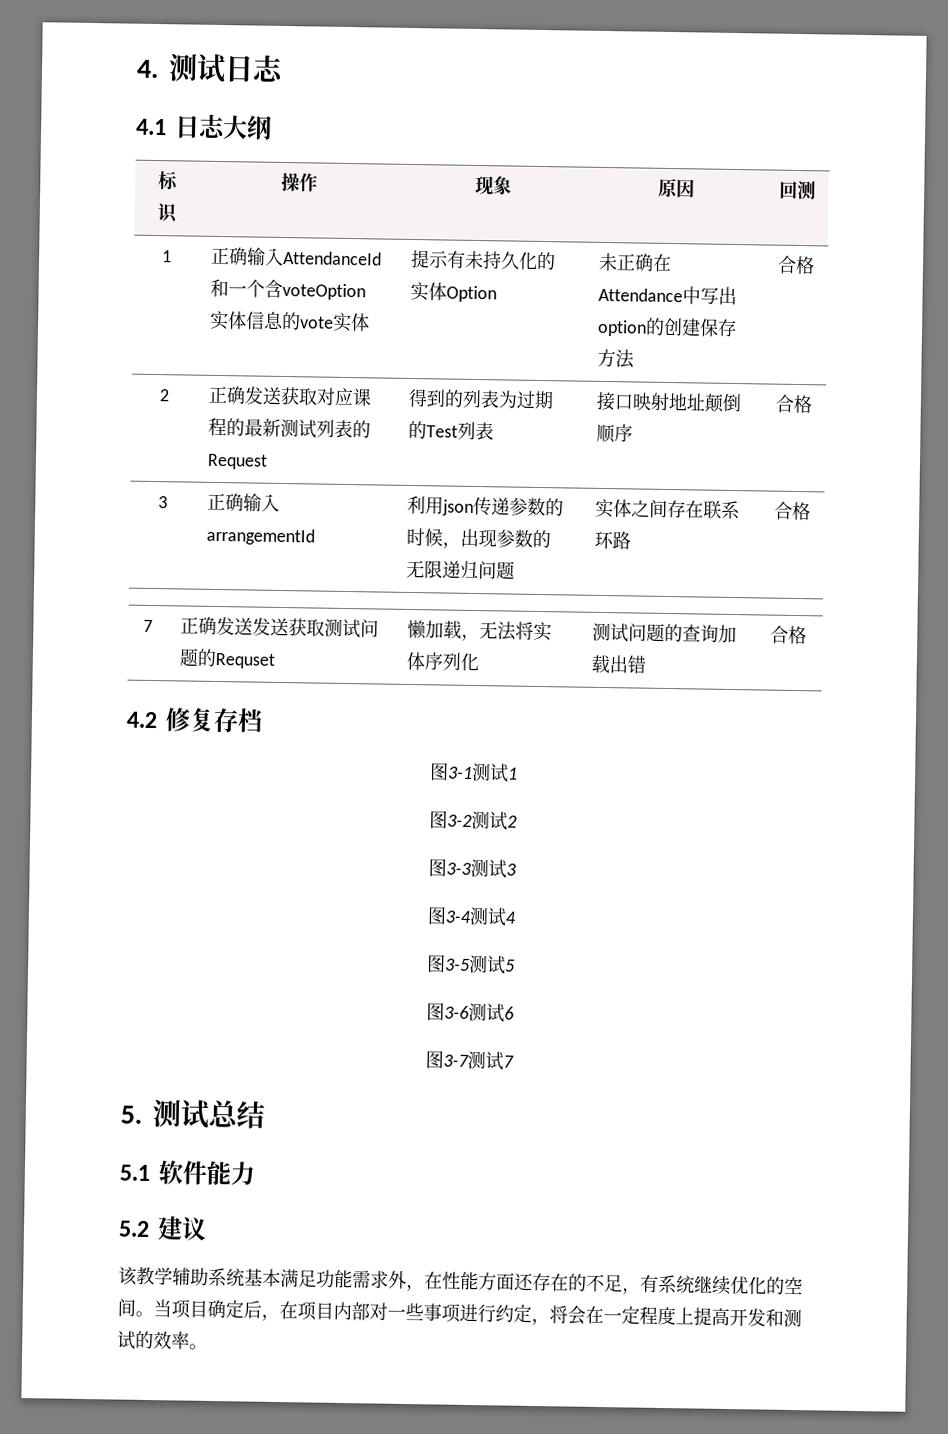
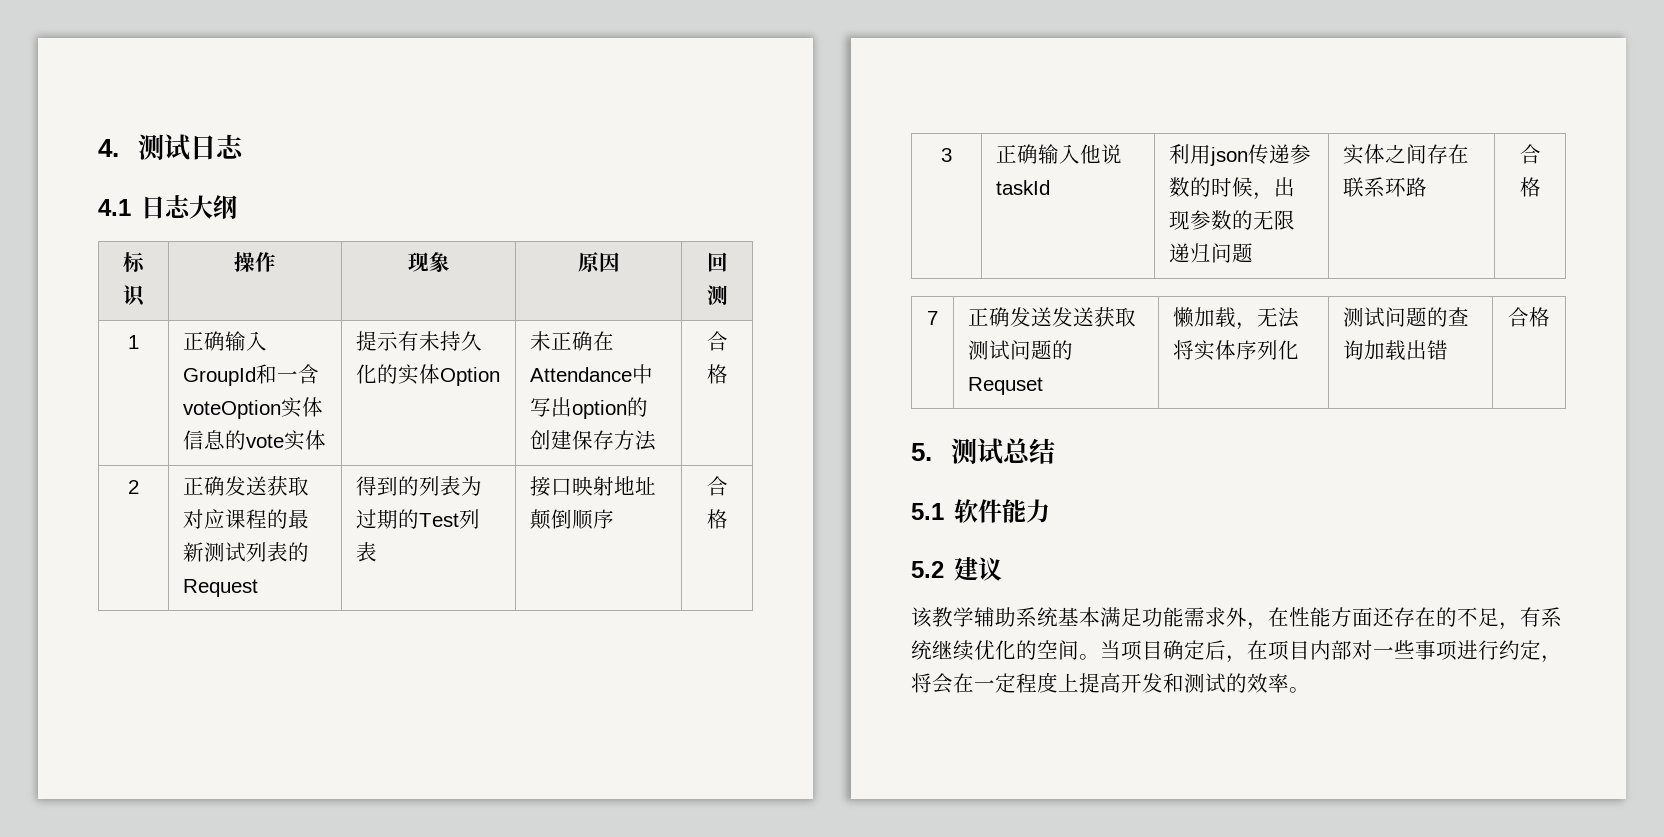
- 1 | 正确输入AttendanceId和一个含voteOption实体信息的vote实体 | 提示有未持久化的实体Option | 未正确在Attendance中写出option的创建保存方法 | 合格
+ 1 | 正确输入GroupId和一含voteOption实体信息的vote实体 | 提示有未持久化的实体Option | 未正确在Attendance中写出option的创建保存方法 | 合格
- 3 | 正确输入arrangementId | 利用json传递参数的时候，出现参数的无限递归问题 | 实体之间存在联系环路 | 合格
+ 3 | 正确输入他说taskId | 利用json传递参数的时候，出现参数的无限递归问题 | 实体之间存在联系环路 | 合格
- 4.2修复存档
- 图3-1测试1
- 图3-2测试2
- 图3-3测试3
- 图3-4测试4
- 图3-5测试5
- 图3-6测试6
- 图3-7测试7

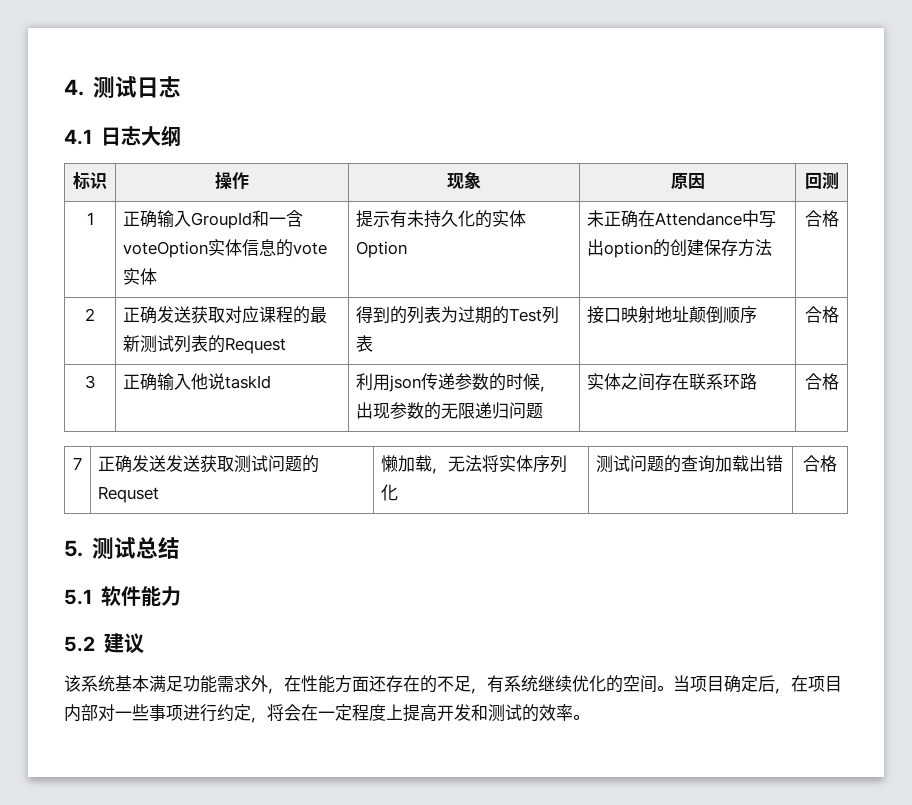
- 该教学辅助系统基本满足功能需求外，在性能方面还存在的不足，有系统继续优化的空间。
+ 该系统基本满足功能需求外，在性能方面还存在的不足，有系统继续优化的空间。

